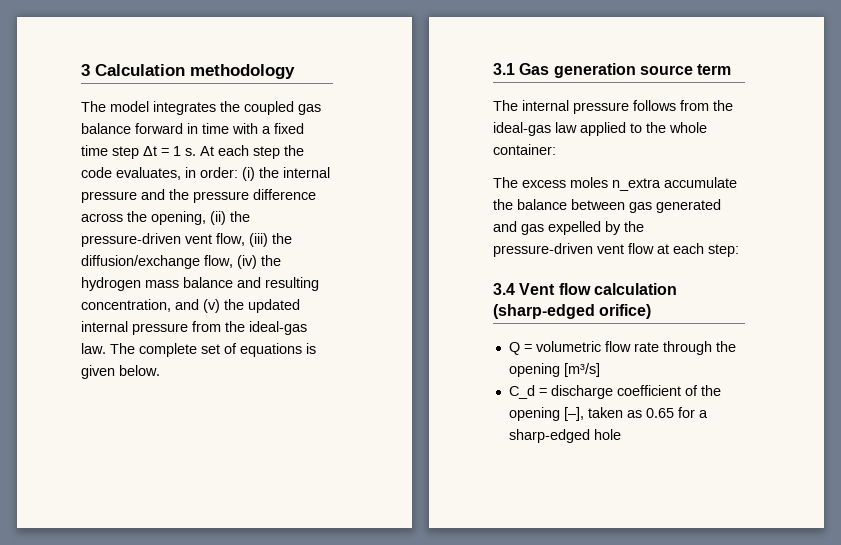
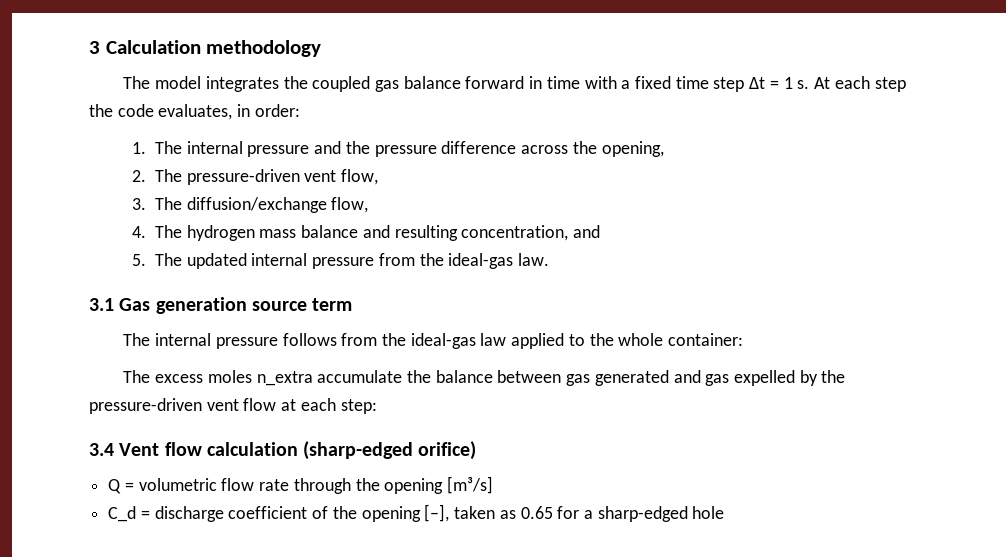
- At each step the code evaluates, in order: (i) the internal pressure and the pressure difference across the opening, (ii) the pressure-driven vent flow, (iii) the diffusion/exchange flow, (iv) the hydrogen mass balance and resulting concentration, and (v) the updated internal pressure from the ideal-gas law. The complete set of equations is given below.
+ At each step the code evaluates, in order:
+ 1. The internal pressure and the pressure difference across the opening,
+ 2. The pressure-driven vent flow,
+ 3. The diffusion/exchange flow,
+ 4. The hydrogen mass balance and resulting concentration, and
+ 5. The updated internal pressure from the ideal-gas law.

